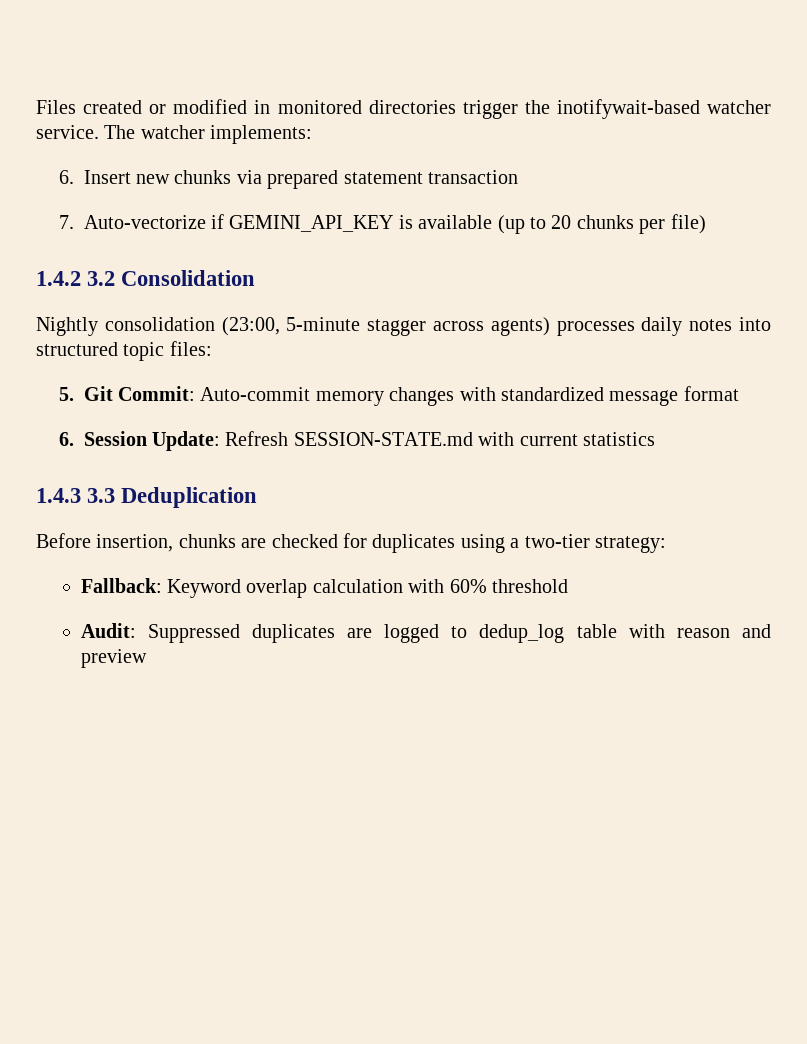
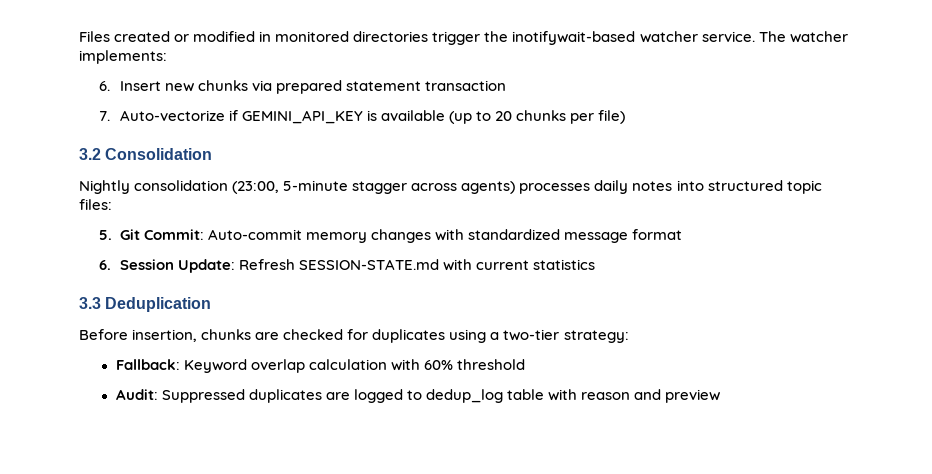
- 1.4.2 3.2 Consolidation
+ 3.2 Consolidation
- 1.4.3 3.3 Deduplication
+ 3.3 Deduplication

